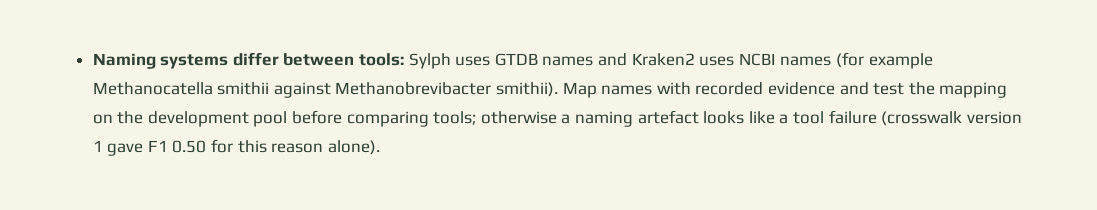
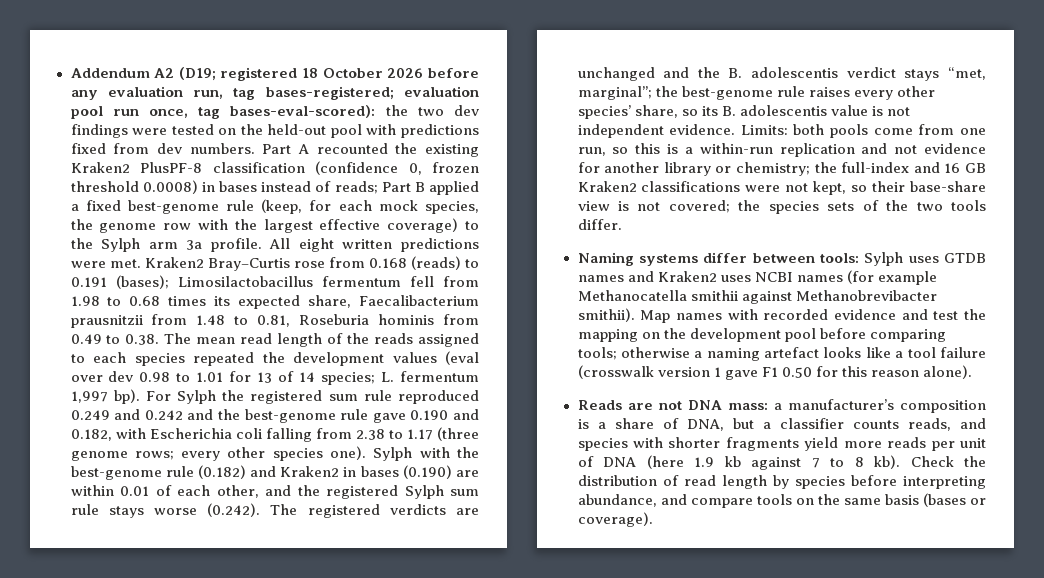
+ Addendum A2 (D19; registered 18 October 2026 before any evaluation run, tag bases-registered; evaluation pool run once, tag bases-eval-scored): the two dev findings were tested on the held-out pool with predictions fixed from dev numbers. Part A recounted the existing Kraken2 PlusPF-8 classification (confidence 0, frozen threshold 0.0008) in bases instead of reads; Part B applied a fixed best-genome rule (keep, for each mock species, the genome row with the largest effective coverage) to the Sylph arm 3a profile. All eight written predictions were met. Kraken2 Bray–Curtis rose from 0.168 (reads) to 0.191 (bases); Limosilactobacillus fermentum fell from 1.98 to 0.68 times its expected share, Faecalibacterium prausnitzii from 1.48 to 0.81, Roseburia hominis from 0.49 to 0.38. The mean read length of the reads assigned to each species repeated the development values (eval over dev 0.98 to 1.01 for 13 of 14 species; L. fermentum 1,997 bp). For Sylph the registered sum rule reproduced 0.249 and 0.242 and the best-genome rule gave 0.190 and 0.182, with Escherichia coli falling from 2.38 to 1.17 (three genome rows; every other species one). Sylph with the best-genome rule (0.182) and Kraken2 in bases (0.190) are within 0.01 of each other, and the registered Sylph sum rule stays worse (0.242). The registered verdicts are unchanged and the B. adolescentis verdict stays “met, marginal”; the best-genome rule raises every other species’ share, so its B. adolescentis value is not independent evidence. Limits: both pools come from one run, so this is a within-run replication and not evidence for another library or chemistry; the full-index and 16 GB Kraken2 classifications were not kept, so their base-share view is not covered; the species sets of the two tools differ.
+ Reads are not DNA mass: a manufacturer’s composition is a share of DNA, but a classifier counts reads, and species with shorter fragments yield more reads per unit of DNA (here 1.9 kb against 7 to 8 kb). Check the distribution of read length by species before interpreting abundance, and compare tools on the same basis (bases or coverage).

